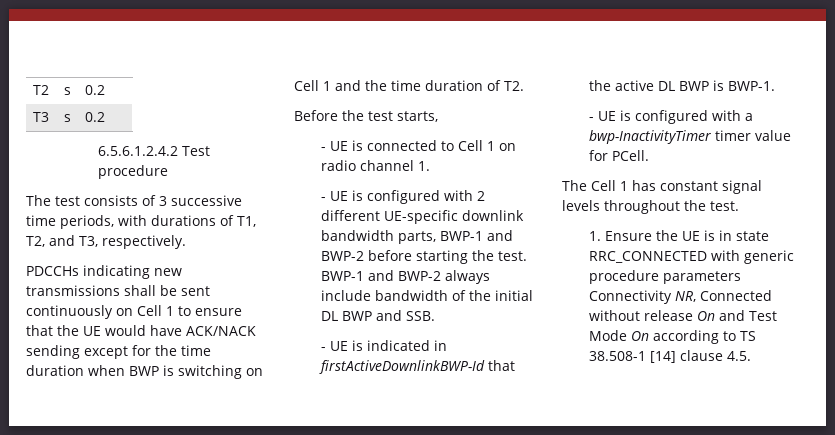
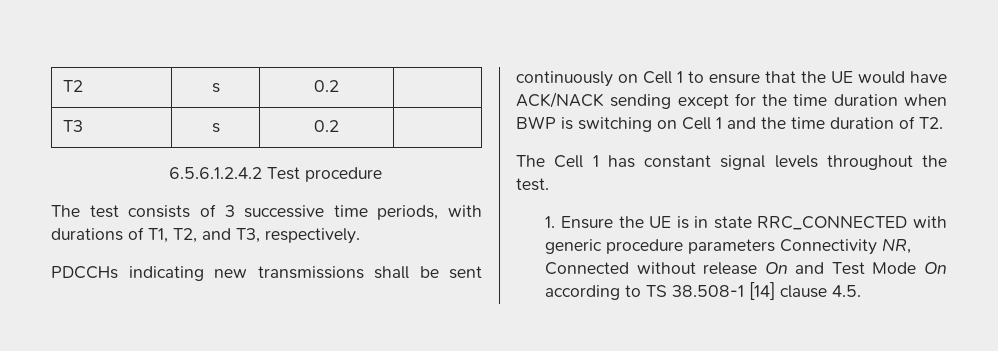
- Before the test starts,
- - UE is connected to Cell 1 on radio channel 1.
- - UE is configured with 2 different UE-specific downlink bandwidth parts, BWP-1 and BWP-2 before starting the test. BWP-1 and BWP-2 always include bandwidth of the initial DL BWP and SSB.
- - UE is indicated in firstActiveDownlinkBWP-Id that the active DL BWP is BWP-1.
- - UE is configured with a bwp-InactivityTimer timer value for PCell.

